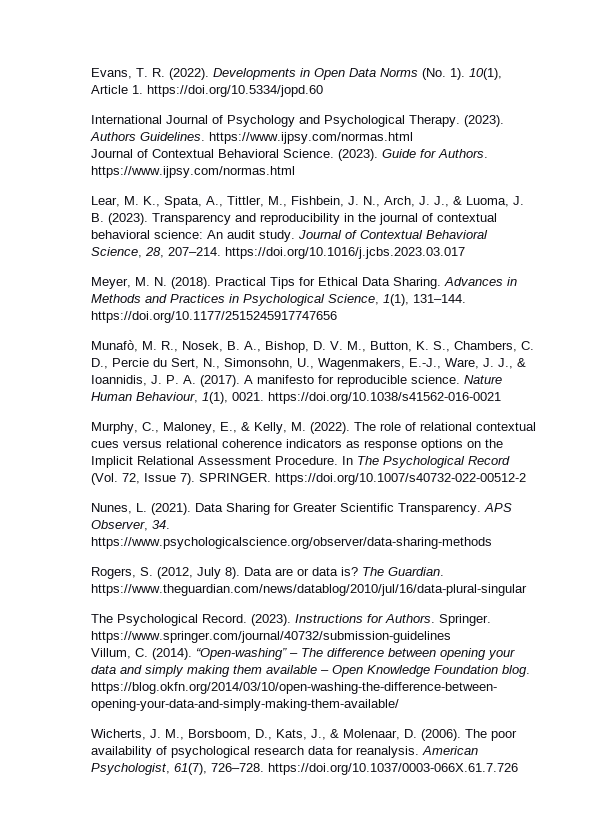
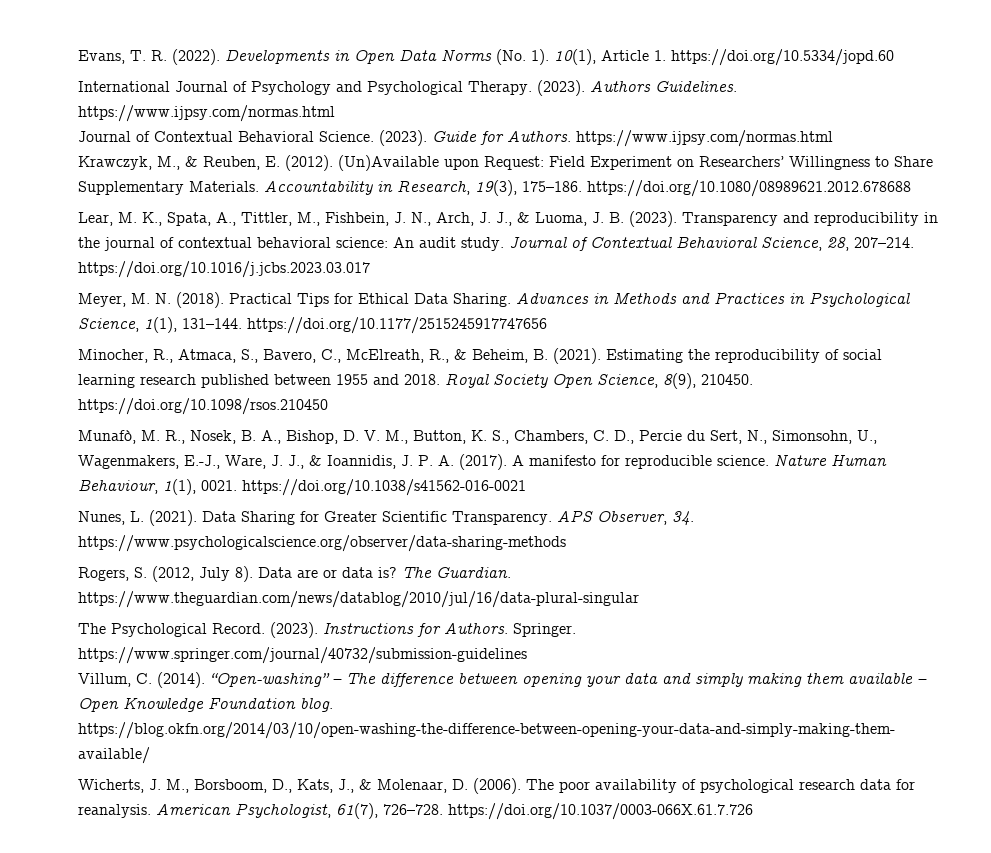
+ Krawczyk, M., & Reuben, E. (2012). (Un)Available upon Request: Field Experiment on Researchers’ Willingness to Share Supplementary Materials. Accountability in Research, 19(3), 175–186. https://doi.org/10.1080/08989621.2012.678688
+ Minocher, R., Atmaca, S., Bavero, C., McElreath, R., & Beheim, B. (2021). Estimating the reproducibility of social learning research published between 1955 and 2018. Royal Society Open Science, 8(9), 210450. https://doi.org/10.1098/rsos.210450
- Murphy, C., Maloney, E., & Kelly, M. (2022). The role of relational contextual cues versus relational coherence indicators as response options on the Implicit Relational Assessment Procedure. In The Psychological Record (Vol. 72, Issue 7). SPRINGER. https://doi.org/10.1007/s40732-022-00512-2

